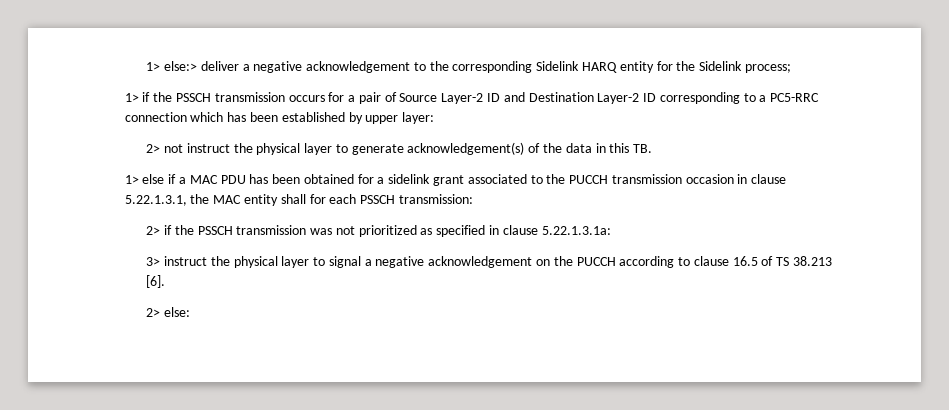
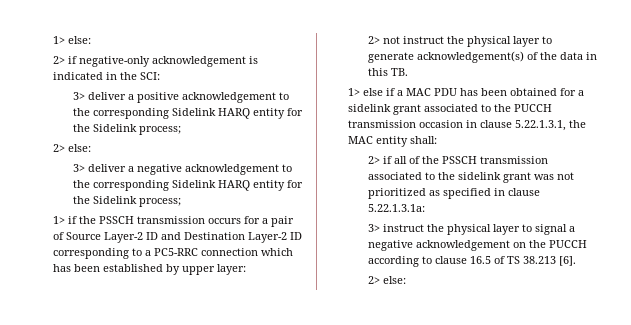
- 1> else:> deliver a negative acknowledgement to the corresponding Sidelink HARQ entity for the Sidelink process;
+ 1> else:
+ 2> if negative-only acknowledgement is indicated in the SCI:
+ 3> deliver a positive acknowledgement to the corresponding Sidelink HARQ entity for the Sidelink process;
+ 2> else:
+ 3> deliver a negative acknowledgement to the corresponding Sidelink HARQ entity for the Sidelink process;
- 1> else if a MAC PDU has been obtained for a sidelink grant associated to the PUCCH transmission occasion in clause 5.22.1.3.1, the MAC entity shall for each PSSCH transmission:
- 2> if the PSSCH transmission was not prioritized as specified in clause 5.22.1.3.1a:
+ 1> else if a MAC PDU has been obtained for a sidelink grant associated to the PUCCH transmission occasion in clause 5.22.1.3.1, the MAC entity shall:
+ 2> if all of the PSSCH transmission associated to the sidelink grant was not prioritized as specified in clause 5.22.1.3.1a:

